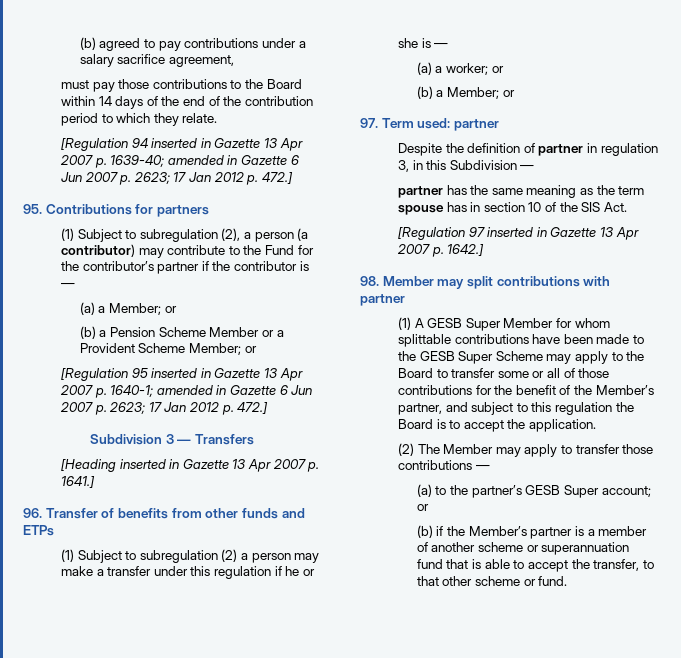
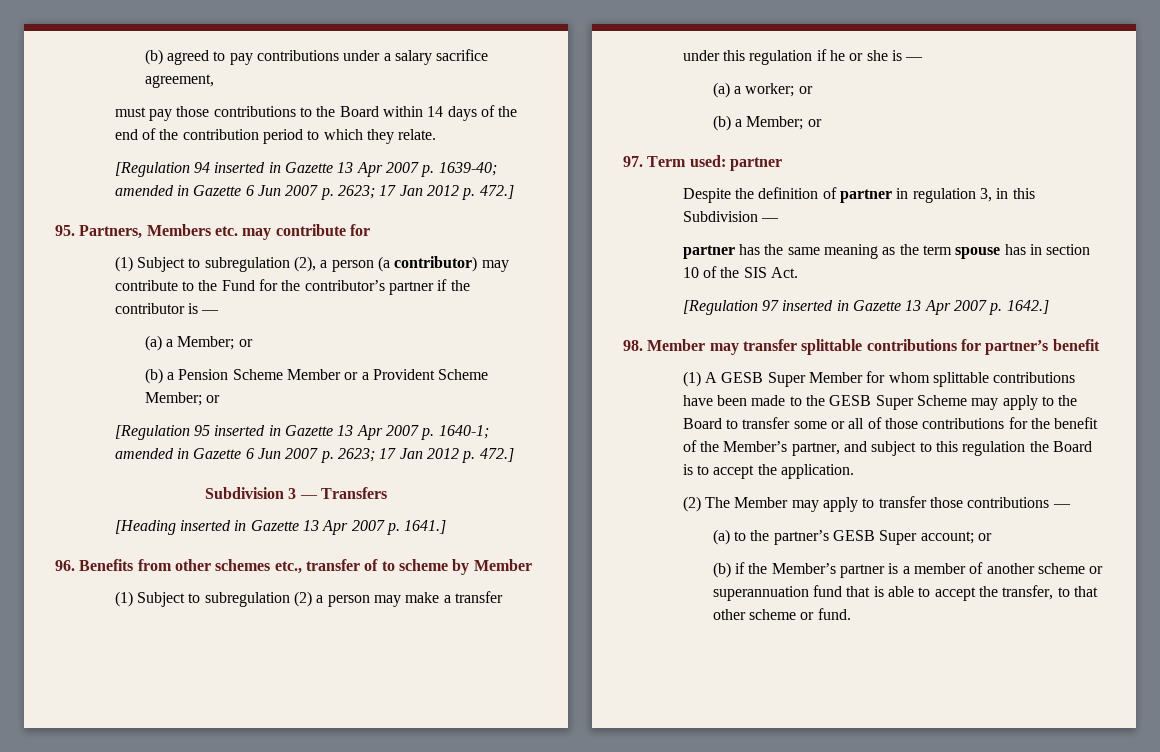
- 95. Contributions for partners
+ 95. Partners, Members etc. may contribute for
- 96. Transfer of benefits from other funds and ETPs
+ 96. Benefits from other schemes etc., transfer of to scheme by Member
- 98. Member may split contributions with partner
+ 98. Member may transfer splittable contributions for partner’s benefit

